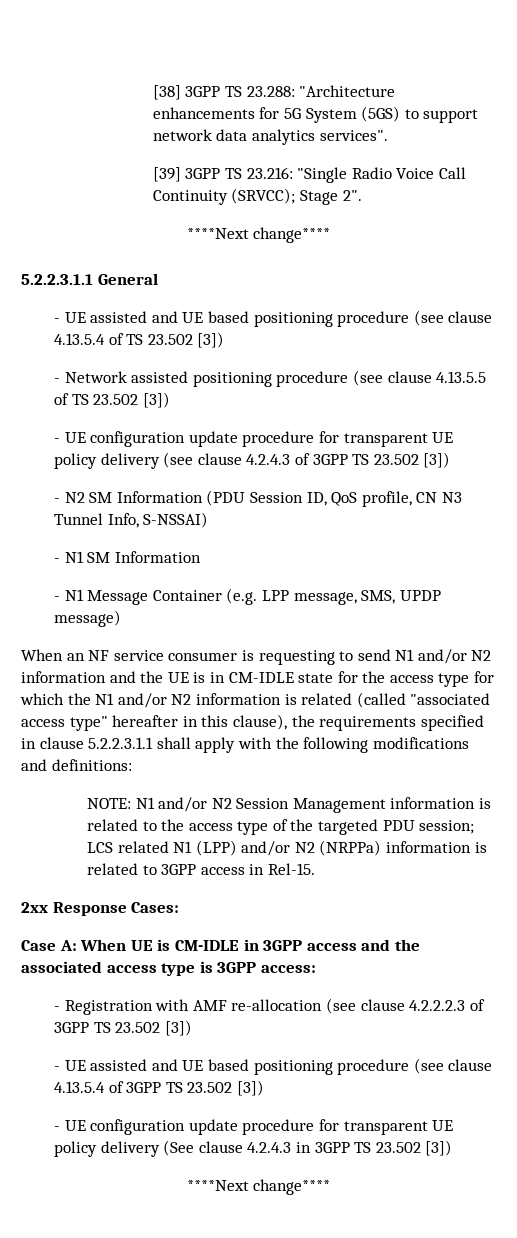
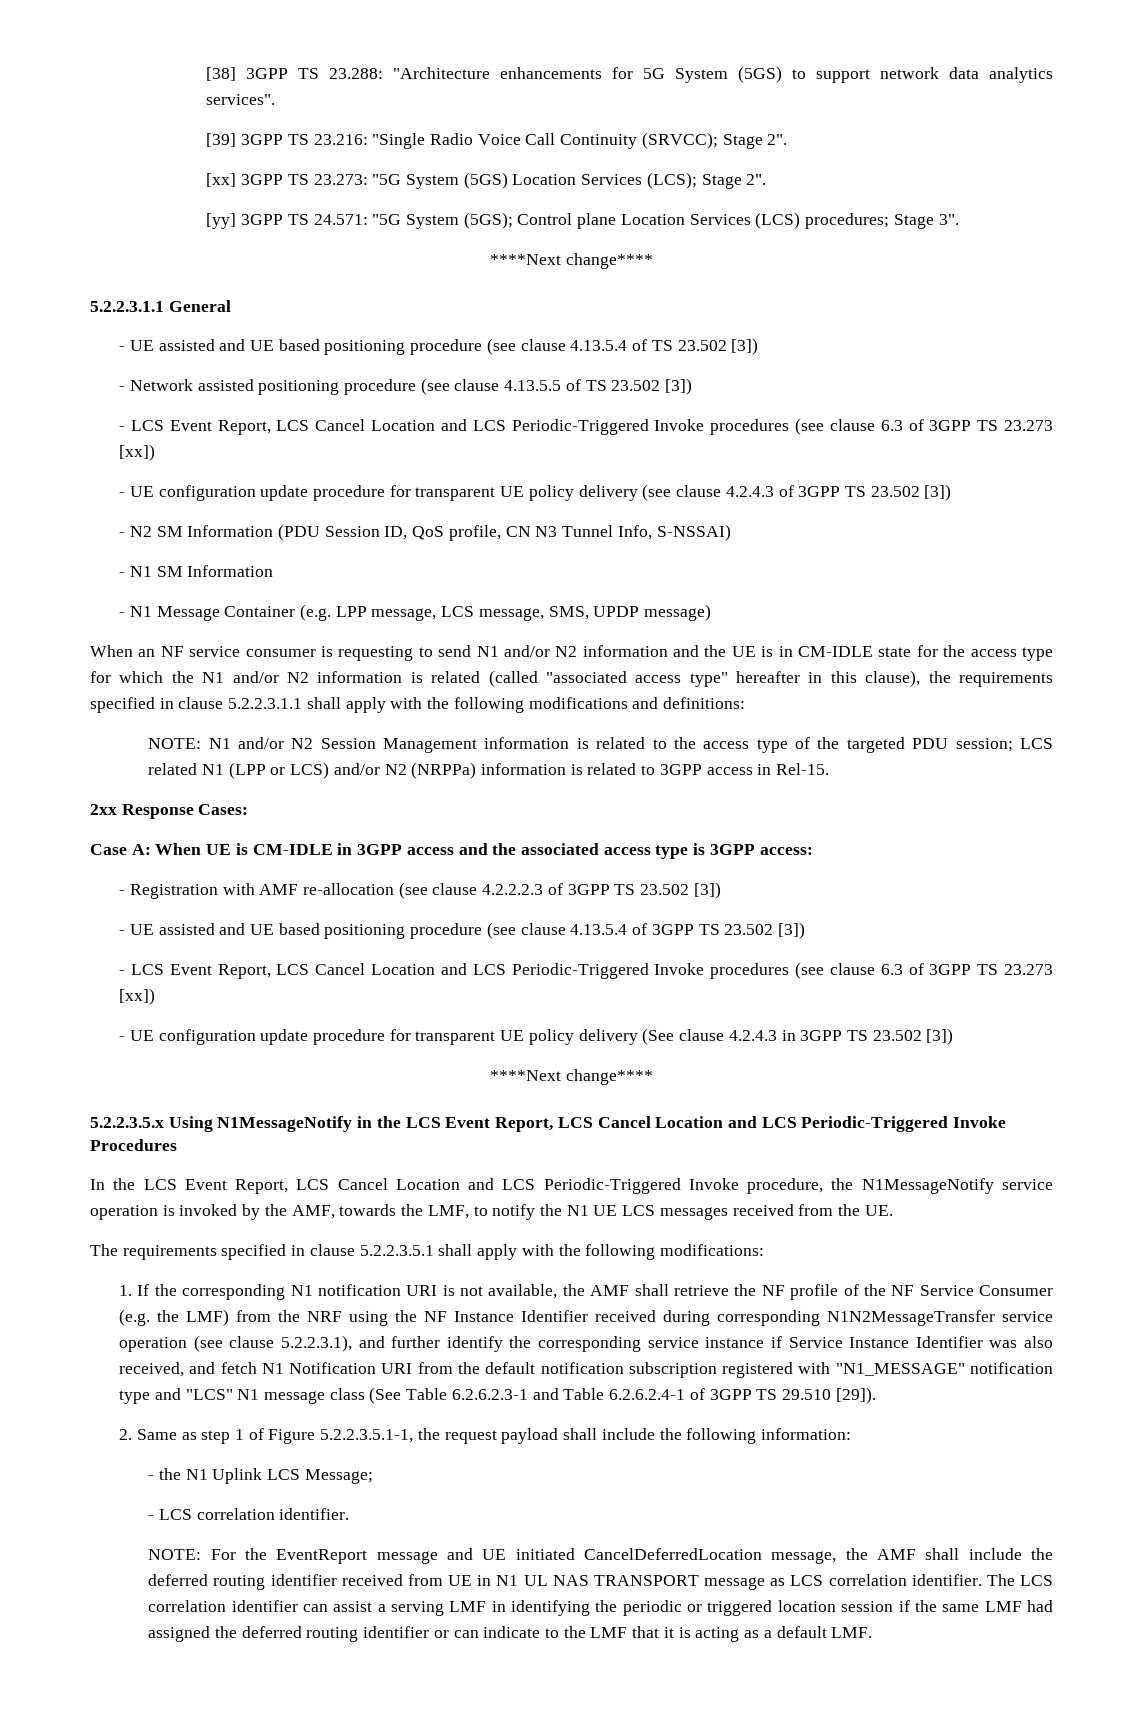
+ [xx] 3GPP TS 23.273: "5G System (5GS) Location Services (LCS); Stage 2".
+ [yy] 3GPP TS 24.571: "5G System (5GS); Control plane Location Services (LCS) procedures; Stage 3".
  - Network assisted positioning procedure (see clause 4.13.5.5 of TS 23.502 [3])
+ - LCS Event Report, LCS Cancel Location and LCS Periodic-Triggered Invoke procedures (see clause 6.3 of 3GPP TS 23.273 [xx])
- - N1 Message Container (e.g. LPP message, SMS, UPDP message)
+ - N1 Message Container (e.g. LPP message, LCS message, SMS, UPDP message)
- NOTE: N1 and/or N2 Session Management information is related to the access type of the targeted PDU session; LCS related N1 (LPP) and/or N2 (NRPPa) information is related to 3GPP access in Rel-15.
+ NOTE: N1 and/or N2 Session Management information is related to the access type of the targeted PDU session; LCS related N1 (LPP or LCS) and/or N2 (NRPPa) information is related to 3GPP access in Rel-15.
  - UE assisted and UE based positioning procedure (see clause 4.13.5.4 of 3GPP TS 23.502 [3])
+ - LCS Event Report, LCS Cancel Location and LCS Periodic-Triggered Invoke procedures (see clause 6.3 of 3GPP TS 23.273 [xx])
+ 5.2.2.3.5.x Using N1MessageNotify in the LCS Event Report, LCS Cancel Location and LCS Periodic-Triggered Invoke Procedures
+ In the LCS Event Report, LCS Cancel Location and LCS Periodic-Triggered Invoke procedure, the N1MessageNotify service operation is invoked by the AMF, towards the LMF, to notify the N1 UE LCS messages received from the UE.
+ The requirements specified in clause 5.2.2.3.5.1 shall apply with the following modifications:
+ 1. If the corresponding N1 notification URI is not available, the AMF shall retrieve the NF profile of the NF Service Consumer (e.g. the LMF) from the NRF using the NF Instance Identifier received during corresponding N1N2MessageTransfer service operation (see clause 5.2.2.3.1), and further identify the corresponding service instance if Service Instance Identifier was also received, and fetch N1 Notification URI from the default notification subscription registered with "N1_MESSAGE" notification type and "LCS" N1 message class (See Table 6.2.6.2.3-1 and Table 6.2.6.2.4-1 of 3GPP TS 29.510 [29]).
+ 2. Same as step 1 of Figure 5.2.2.3.5.1-1, the request payload shall include the following information:
+ - the N1 Uplink LCS Message;
+ - LCS correlation identifier.
+ NOTE: For the EventReport message and UE initiated CancelDeferredLocation message, the AMF shall include the deferred routing identifier received from UE in N1 UL NAS TRANSPORT message as LCS correlation identifier. The LCS correlation identifier can assist a serving LMF in identifying the periodic or triggered location session if the same LMF had assigned the deferred routing identifier or can indicate to the LMF that it is acting as a default LMF.

